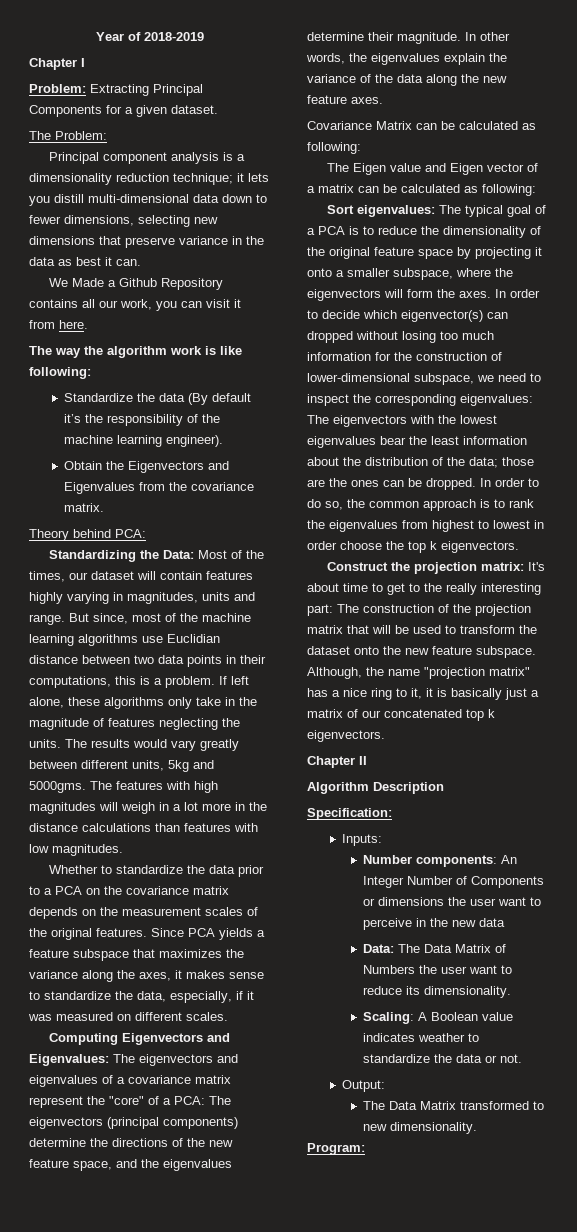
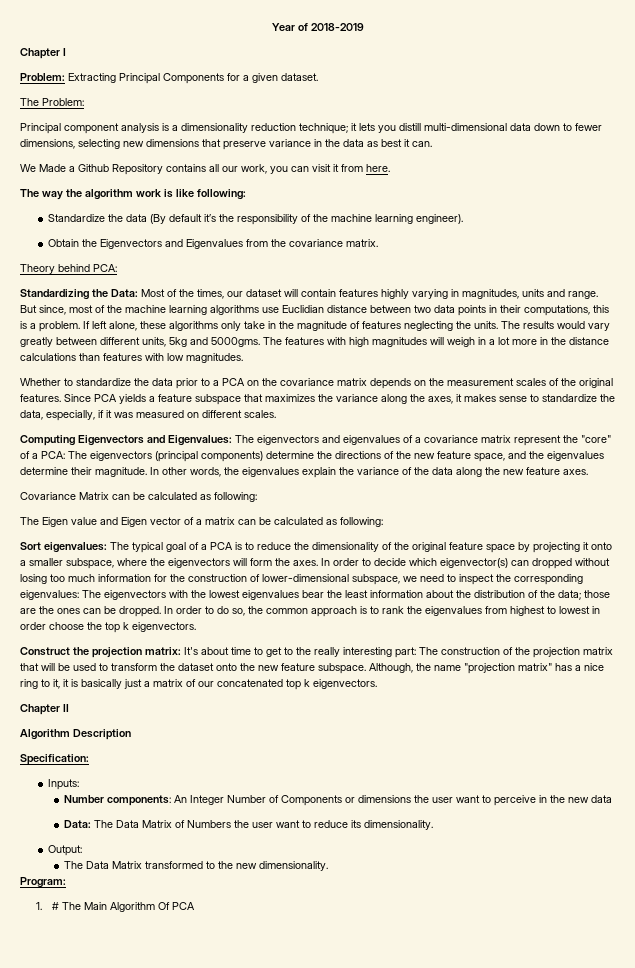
- Scaling: A Boolean value indicates weather to standardize the data or not.
- The Data Matrix transformed to new dimensionality.
+ The Data Matrix transformed to the new dimensionality.
+ 1. # The Main Algorithm Of PCA

